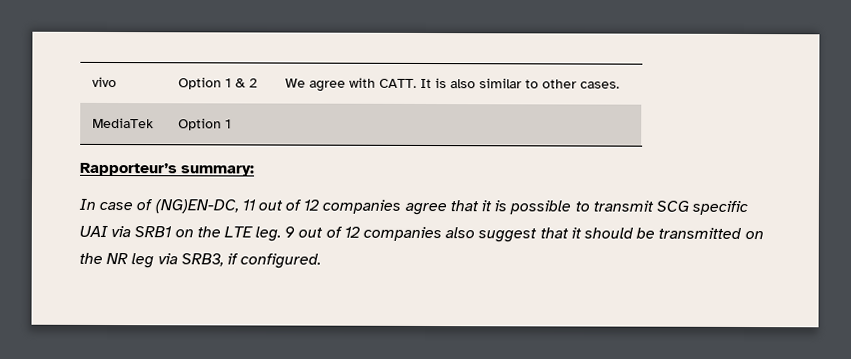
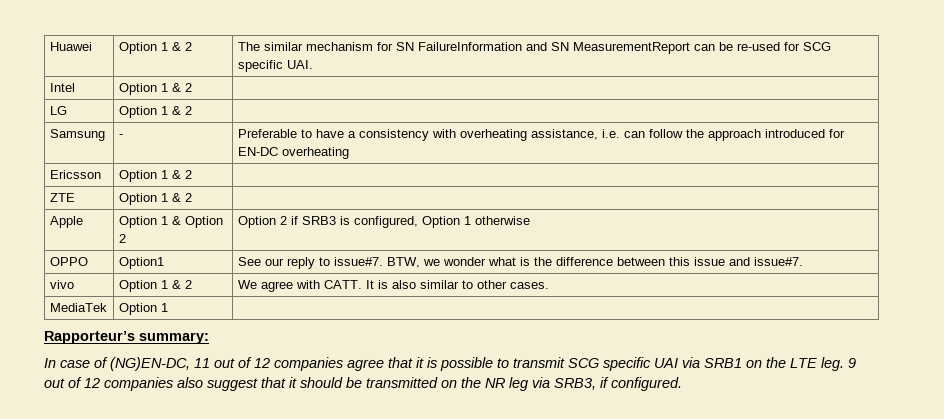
+ Huawei | Option 1 & 2 | The similar mechanism for SN FailureInformation and SN MeasurementReport can be re-used for SCG specific UAI.
+ Intel | Option 1 & 2 |
+ LG | Option 1 & 2 |
+ Samsung | - | Preferable to have a consistency with overheating assistance, i.e. can follow the approach introduced for EN-DC overheating
+ Ericsson | Option 1 & 2 |
+ ZTE | Option 1 & 2 |
+ Apple | Option 1 & Option 2 | Option 2 if SRB3 is configured, Option 1 otherwise
+ OPPO | Option1 | See our reply to issue#7. BTW, we wonder what is the difference between this issue and issue#7.

